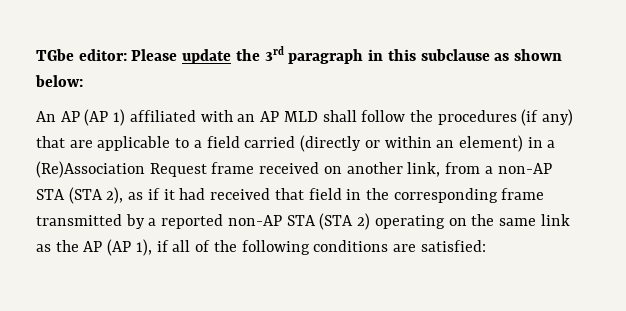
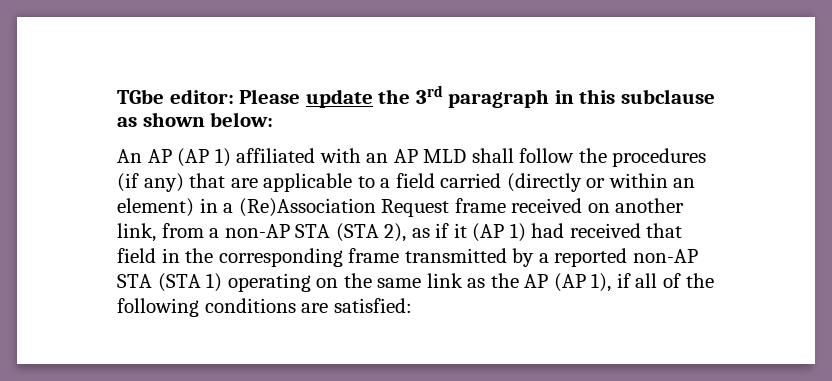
- An AP (AP 1) affiliated with an AP MLD shall follow the procedures (if any) that are applicable to a field carried (directly or within an element) in a (Re)Association Request frame received on another link, from a non-AP STA (STA 2), as if it had received that field in the corresponding frame transmitted by a reported non-AP STA (STA 2) operating on the same link as the AP (AP 1), if all of the following conditions are satisfied:
+ An AP (AP 1) affiliated with an AP MLD shall follow the procedures (if any) that are applicable to a field carried (directly or within an element) in a (Re)Association Request frame received on another link, from a non-AP STA (STA 2), as if it (AP 1) had received that field in the corresponding frame transmitted by a reported non-AP STA (STA 1) operating on the same link as the AP (AP 1), if all of the following conditions are satisfied:

